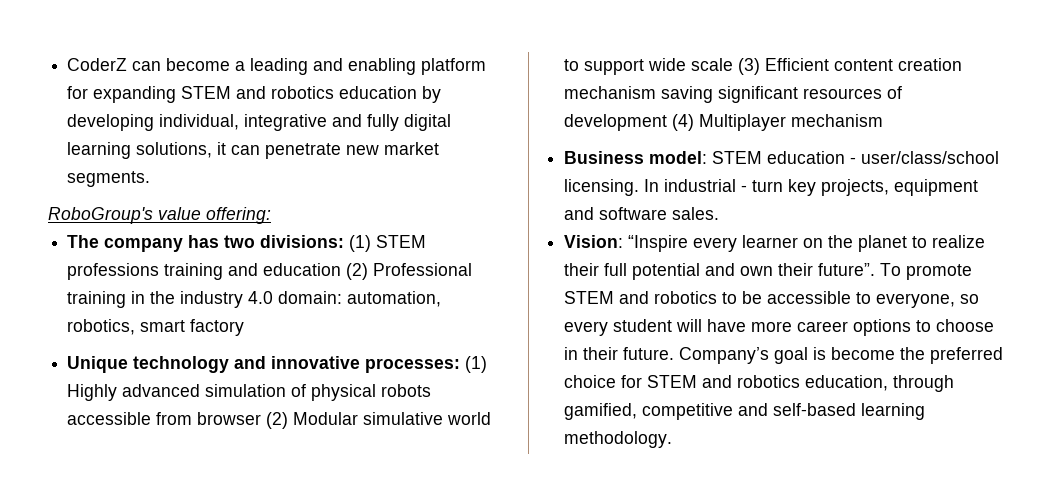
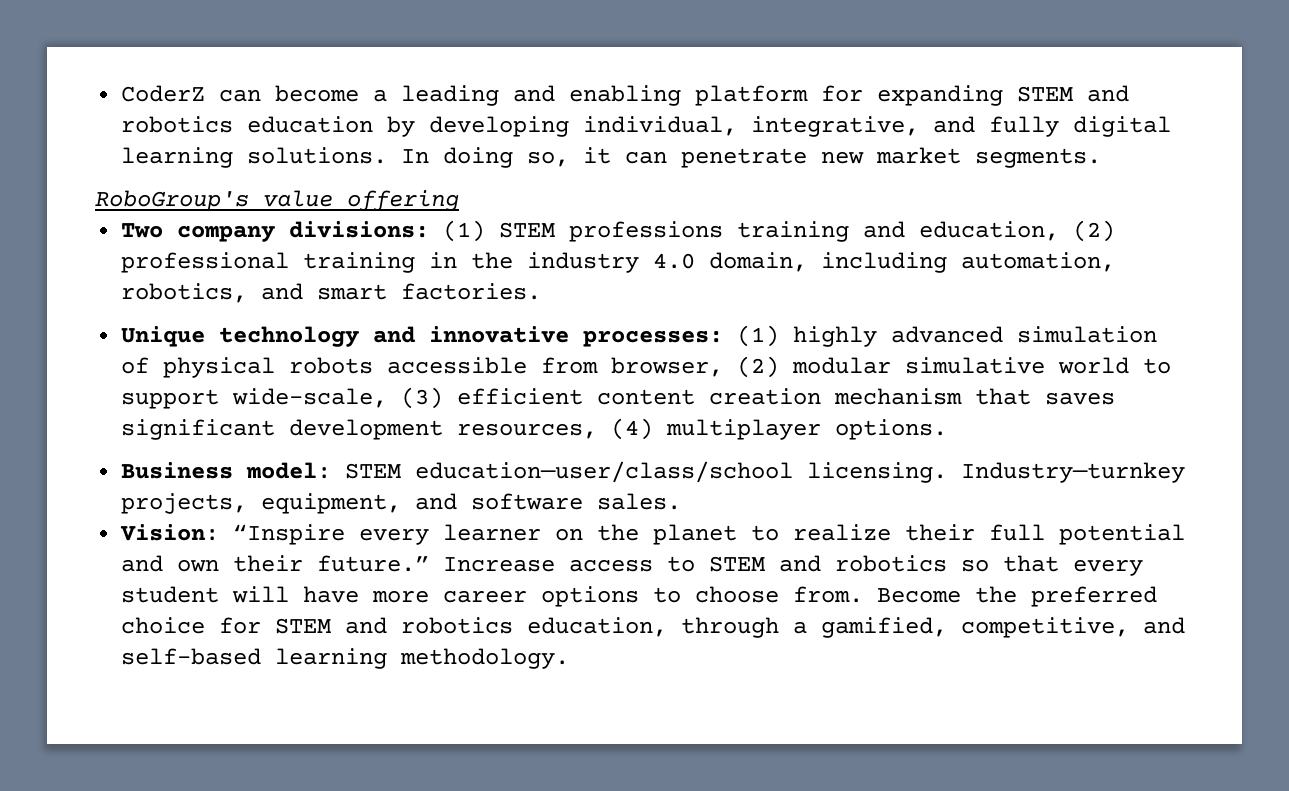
- CoderZ can become a leading and enabling platform for expanding STEM and robotics education by developing individual, integrative and fully digital learning solutions, it can penetrate new market segments.
+ CoderZ can become a leading and enabling platform for expanding STEM and robotics education by developing individual, integrative, and fully digital learning solutions. In doing so, it can penetrate new market segments.
- RoboGroup's value offering:
- The company has two divisions: (1) STEM professions training and education (2) Professional training in the industry 4.0 domain: automation, robotics, smart factory
+ RoboGroup's value offering
+ Two company divisions: (1) STEM professions training and education, (2) professional training in the industry 4.0 domain, including automation, robotics, and smart factories.
- Unique technology and innovative processes: (1) Highly advanced simulation of physical robots accessible from browser (2) Modular simulative world to support wide scale (3) Efficient content creation mechanism saving significant resources of development (4) Multiplayer mechanism
- Business model: STEM education - user/class/school licensing. In industrial - turn key projects, equipment and software sales.
+ Unique technology and innovative processes: (1) highly advanced simulation of physical robots accessible from browser, (2) modular simulative world to support wide-scale, (3) efficient content creation mechanism that saves significant development resources, (4) multiplayer options.
+ Business model: STEM education—user/class/school licensing. Industry—turnkey projects, equipment, and software sales.
- Vision: “Inspire every learner on the planet to realize their full potential and own their future”. To promote STEM and robotics to be accessible to everyone, so every student will have more career options to choose in their future. Company’s goal is become the preferred choice for STEM and robotics education, through gamified, competitive and self-based learning methodology.
+ Vision: “Inspire every learner on the planet to realize their full potential and own their future.” Increase access to STEM and robotics so that every student will have more career options to choose from. Become the preferred choice for STEM and robotics education, through a gamified, competitive, and self-based learning methodology.

